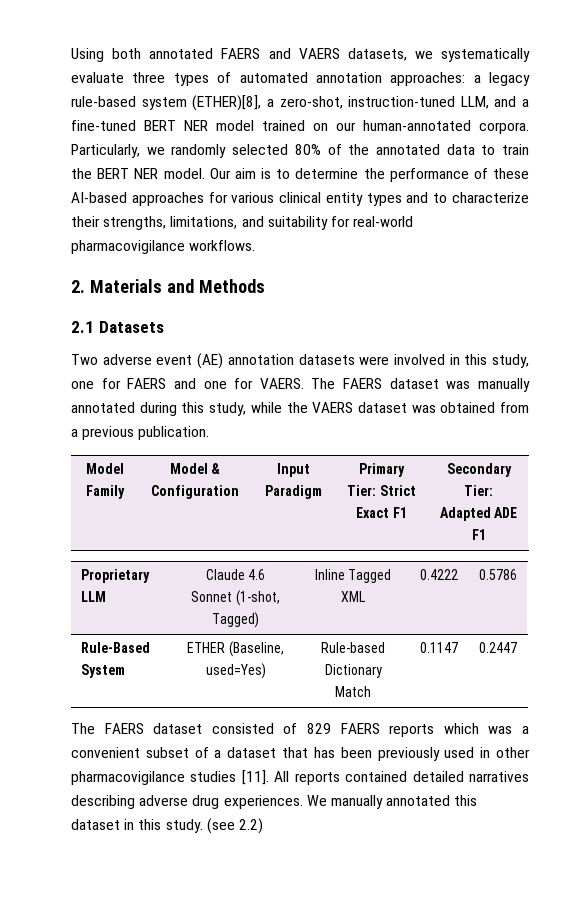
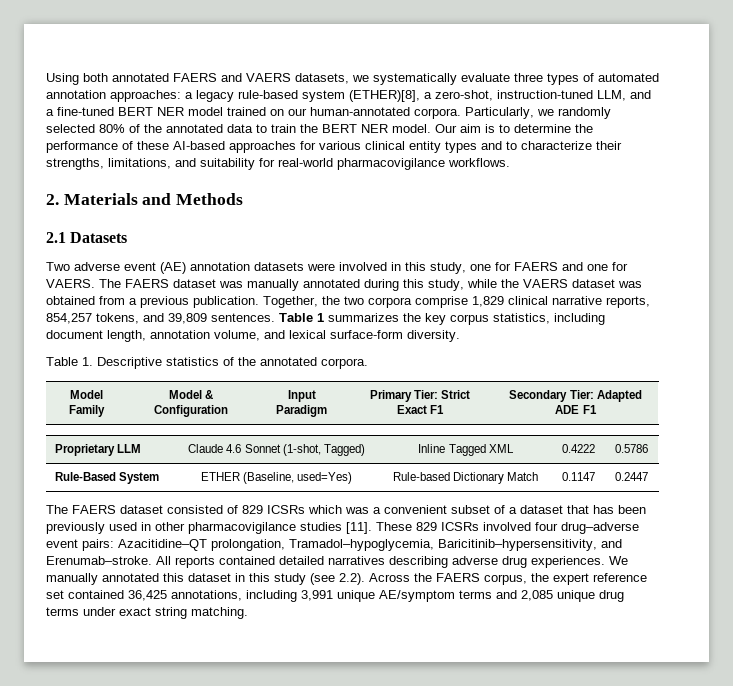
+ Together, the two corpora comprise 1,829 clinical narrative reports, 854,257 tokens, and 39,809 sentences. Table 1 summarizes the key corpus statistics, including document length, annotation volume, and lexical surface-form diversity.
+ Table 1. Descriptive statistics of the annotated corpora.
- The FAERS dataset consisted of 829 FAERS reports which was a convenient subset of a dataset that has been previously used in other pharmacovigilance studies [11].
+ The FAERS dataset consisted of 829 ICSRs which was a convenient subset of a dataset that has been previously used in other pharmacovigilance studies [11].
+ These 829 ICSRs involved four drug–adverse event pairs: Azacitidine–QT prolongation, Tramadol–hypoglycemia, Baricitinib–hypersensitivity, and Erenumab–stroke.
- We manually annotated this dataset in this study. (see 2.2)
+ We manually annotated this dataset in this study (see 2.2). Across the FAERS corpus, the expert reference set contained 36,425 annotations, including 3,991 unique AE/symptom terms and 2,085 unique drug terms under exact string matching.

